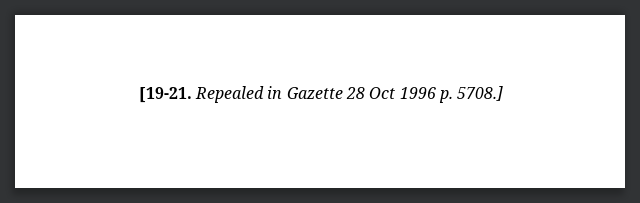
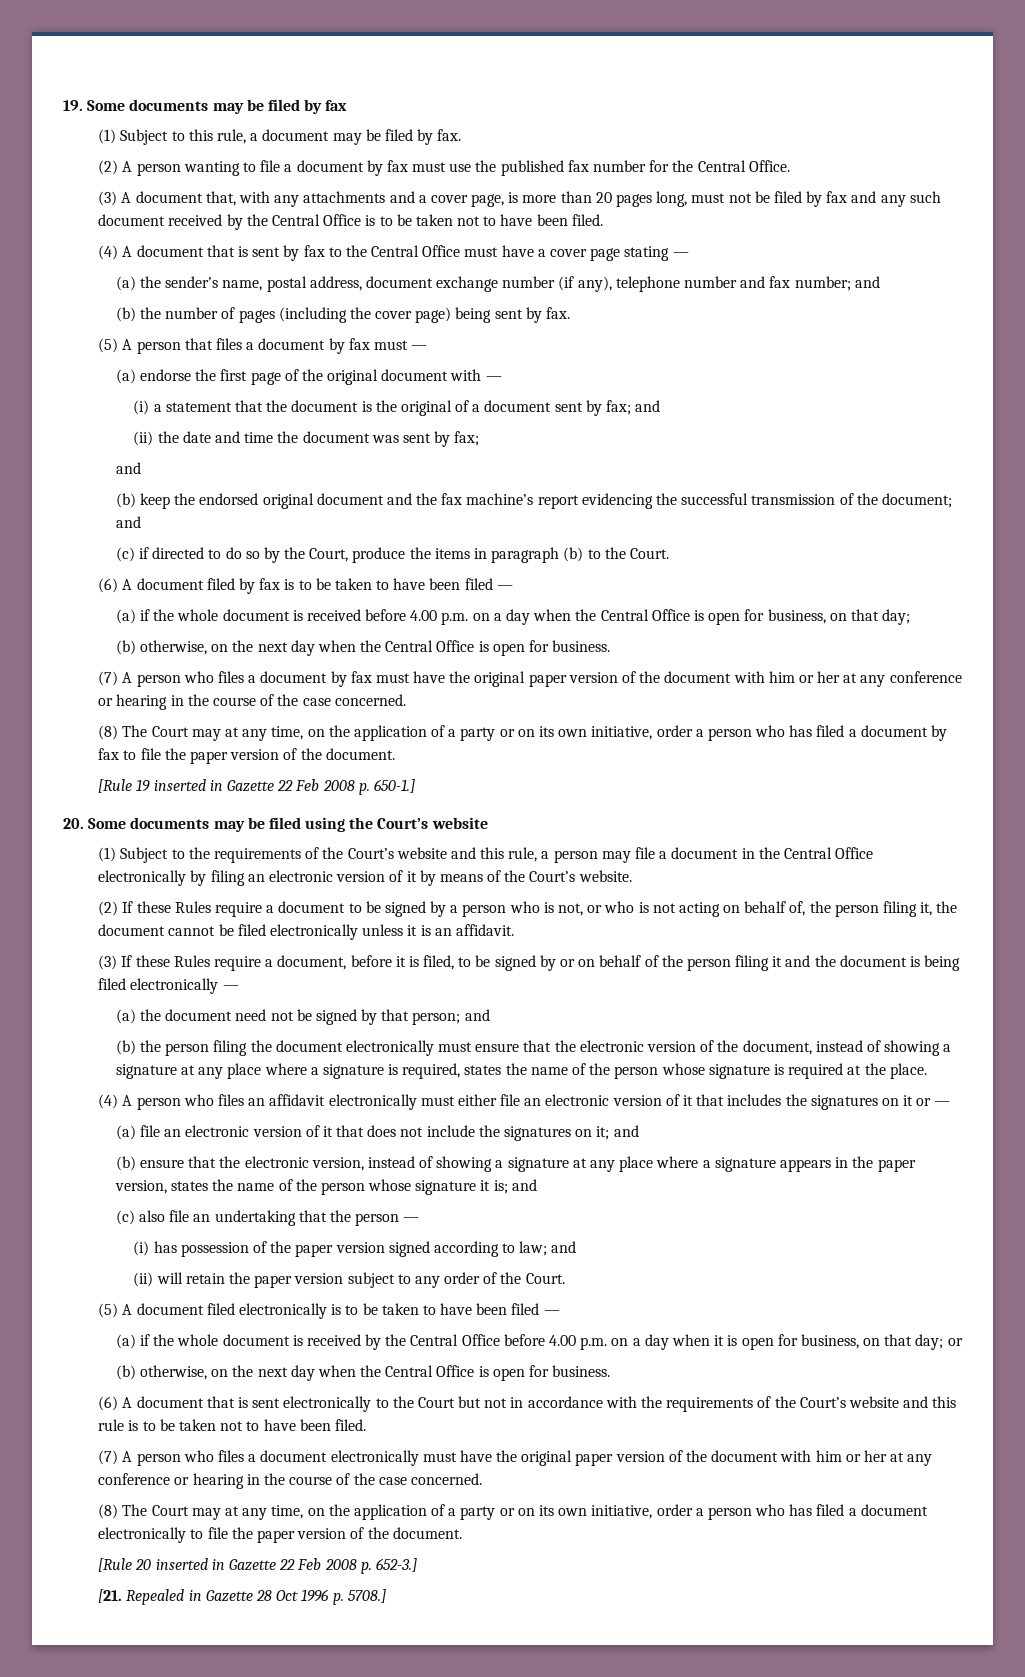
- [19-21. Repealed in Gazette 28 Oct 1996 p. 5708.]
+ 19. Some documents may be filed by fax
+ (1) Subject to this rule, a document may be filed by fax.
+ (2) A person wanting to file a document by fax must use the published fax number for the Central Office.
+ (3) A document that, with any attachments and a cover page, is more than 20 pages long, must not be filed by fax and any such document received by the Central Office is to be taken not to have been filed.
+ (4) A document that is sent by fax to the Central Office must have a cover page stating —
+ (a) the sender’s name, postal address, document exchange number (if any), telephone number and fax number; and
+ (b) the number of pages (including the cover page) being sent by fax.
+ (5) A person that files a document by fax must —
+ (a) endorse the first page of the original document with —
+ (i) a statement that the document is the original of a document sent by fax; and
+ (ii) the date and time the document was sent by fax;
+ and
+ (b) keep the endorsed original document and the fax machine’s report evidencing the successful transmission of the document; and
+ (c) if directed to do so by the Court, produce the items in paragraph (b) to the Court.
+ (6) A document filed by fax is to be taken to have been filed —
+ (a) if the whole document is received before 4.00 p.m. on a day when the Central Office is open for business, on that day;
+ (b) otherwise, on the next day when the Central Office is open for business.
+ (7) A person who files a document by fax must have the original paper version of the document with him or her at any conference or hearing in the course of the case concerned.
+ (8) The Court may at any time, on the application of a party or on its own initiative, order a person who has filed a document by fax to file the paper version of the document.
+ [Rule 19 inserted in Gazette 22 Feb 2008 p. 650-1.]
+ 20. Some documents may be filed using the Court’s website
+ (1) Subject to the requirements of the Court’s website and this rule, a person may file a document in the Central Office electronically by filing an electronic version of it by means of the Court’s website.
+ (2) If these Rules require a document to be signed by a person who is not, or who is not acting on behalf of, the person filing it, the document cannot be filed electronically unless it is an affidavit.
+ (3) If these Rules require a document, before it is filed, to be signed by or on behalf of the person filing it and the document is being filed electronically —
+ (a) the document need not be signed by that person; and
+ (b) the person filing the document electronically must ensure that the electronic version of the document, instead of showing a signature at any place where a signature is required, states the name of the person whose signature is required at the place.
+ (4) A person who files an affidavit electronically must either file an electronic version of it that includes the signatures on it or —
+ (a) file an electronic version of it that does not include the signatures on it; and
+ (b) ensure that the electronic version, instead of showing a signature at any place where a signature appears in the paper version, states the name of the person whose signature it is; and
+ (c) also file an undertaking that the person —
+ (i) has possession of the paper version signed according to law; and
+ (ii) will retain the paper version subject to any order of the Court.
+ (5) A document filed electronically is to be taken to have been filed —
+ (a) if the whole document is received by the Central Office before 4.00 p.m. on a day when it is open for business, on that day; or
+ (b) otherwise, on the next day when the Central Office is open for business.
+ (6) A document that is sent electronically to the Court but not in accordance with the requirements of the Court’s website and this rule is to be taken not to have been filed.
+ (7) A person who files a document electronically must have the original paper version of the document with him or her at any conference or hearing in the course of the case concerned.
+ (8) The Court may at any time, on the application of a party or on its own initiative, order a person who has filed a document electronically to file the paper version of the document.
+ [Rule 20 inserted in Gazette 22 Feb 2008 p. 652-3.]
+ [21. Repealed in Gazette 28 Oct 1996 p. 5708.]

